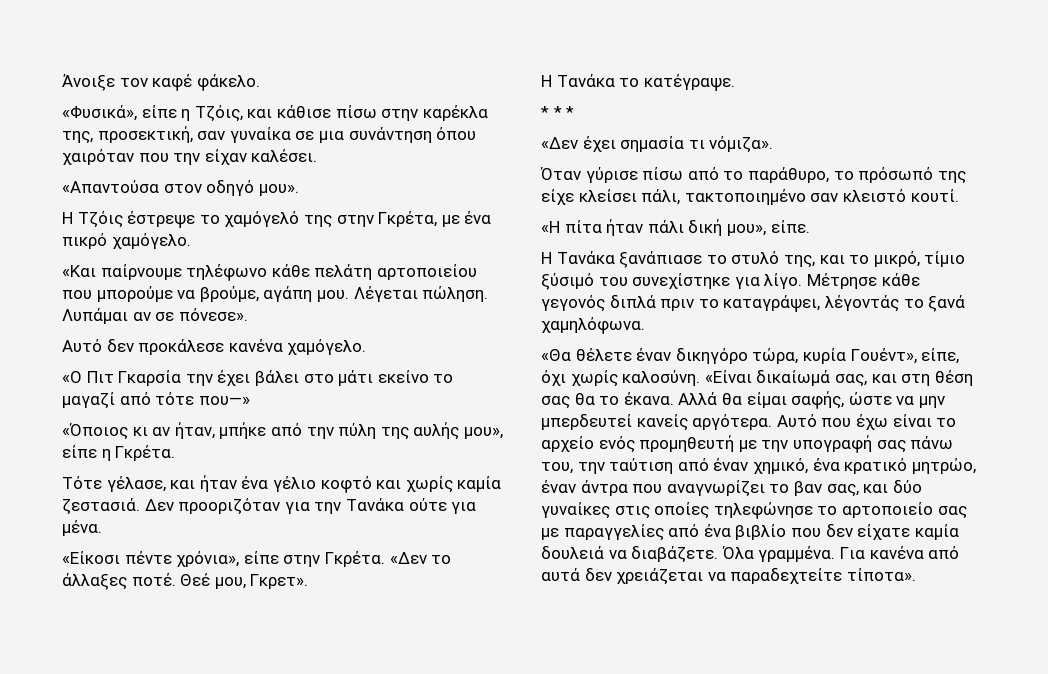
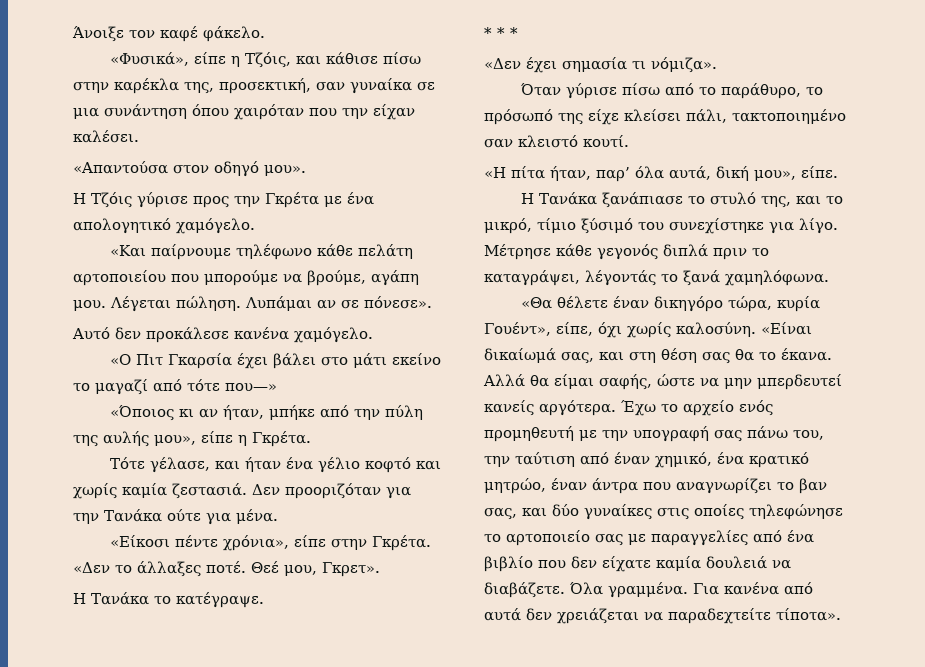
- Η Τζόις έστρεψε το χαμόγελό της στην Γκρέτα, με ένα πικρό χαμόγελο.
+ Η Τζόις γύρισε προς την Γκρέτα με ένα απολογητικό χαμόγελο.
- «Ο Πιτ Γκαρσία την έχει βάλει στο μάτι εκείνο το μαγαζί από τότε που—»
+ «Ο Πιτ Γκαρσία έχει βάλει στο μάτι εκείνο το μαγαζί από τότε που—»
- «Η πίτα ήταν πάλι δική μου», είπε.
+ «Η πίτα ήταν, παρ’ όλα αυτά, δική μου», είπε.
- Αυτό που έχω είναι το αρχείο ενός προμηθευτή με την υπογραφή σας πάνω του, την ταύτιση από έναν χημικό, ένα κρατικό μητρώο, έναν άντρα που αναγνωρίζει το βαν σας, και δύο γυναίκες στις οποίες τηλεφώνησε το αρτοποιείο σας με παραγγελίες από ένα βιβλίο που δεν είχατε καμία δουλειά να διαβάζετε.
+ Έχω το αρχείο ενός προμηθευτή με την υπογραφή σας πάνω του, την ταύτιση από έναν χημικό, ένα κρατικό μητρώο, έναν άντρα που αναγνωρίζει το βαν σας, και δύο γυναίκες στις οποίες τηλεφώνησε το αρτοποιείο σας με παραγγελίες από ένα βιβλίο που δεν είχατε καμία δουλειά να διαβάζετε.

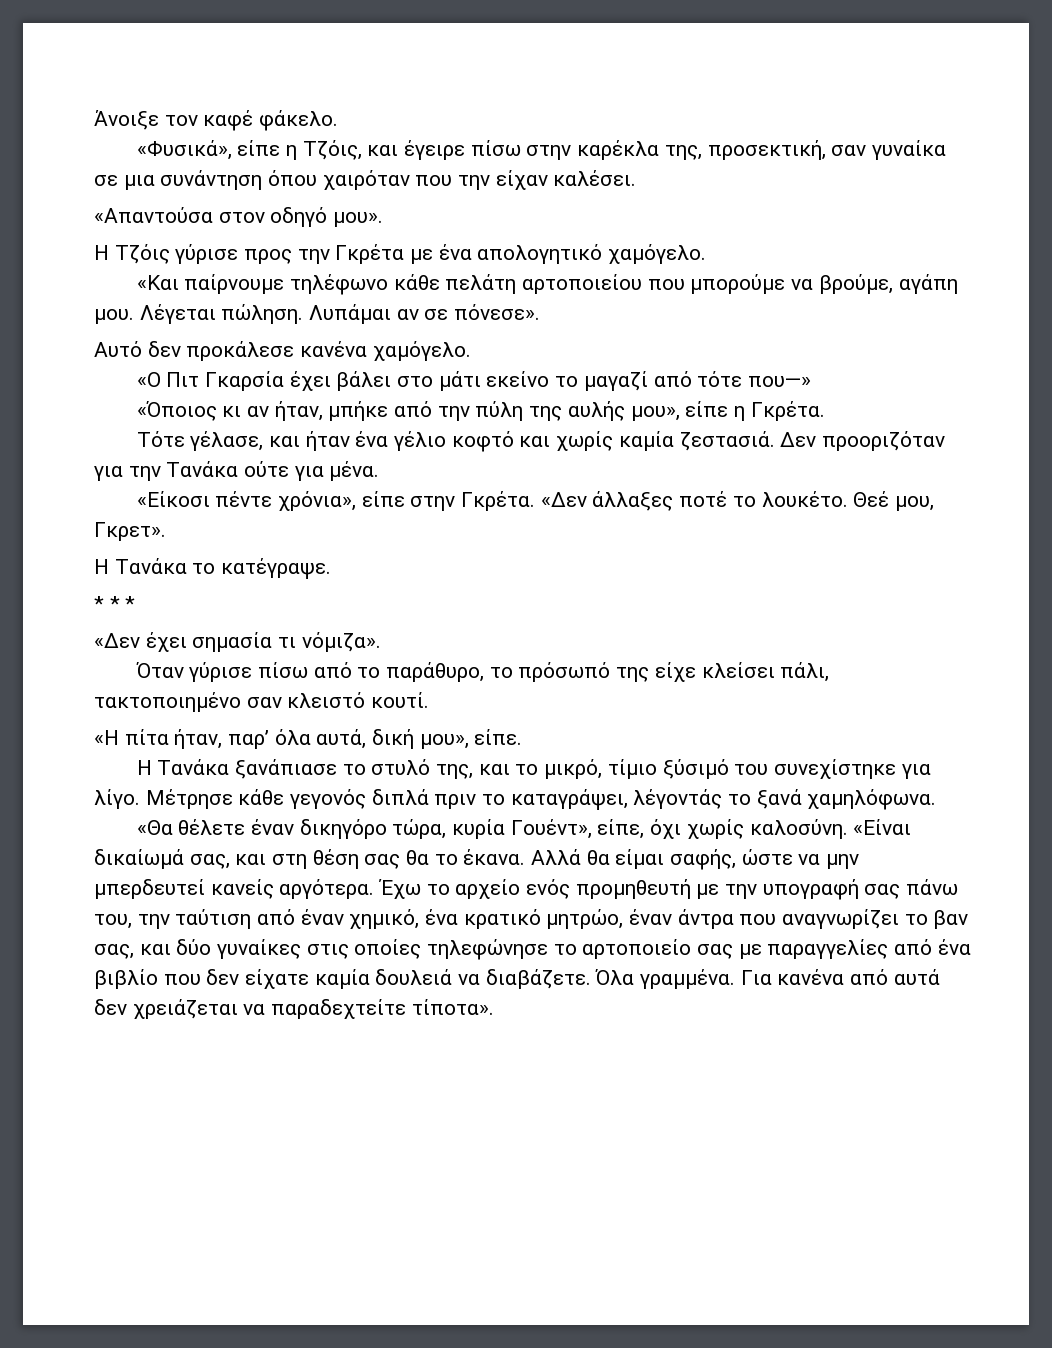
- «Φυσικά», είπε η Τζόις, και κάθισε πίσω στην καρέκλα της, προσεκτική, σαν γυναίκα σε μια συνάντηση όπου χαιρόταν που την είχαν καλέσει.
+ «Φυσικά», είπε η Τζόις, και έγειρε πίσω στην καρέκλα της, προσεκτική, σαν γυναίκα σε μια συνάντηση όπου χαιρόταν που την είχαν καλέσει.
- «Δεν το άλλαξες ποτέ.
+ «Δεν άλλαξες ποτέ το λουκέτο.

